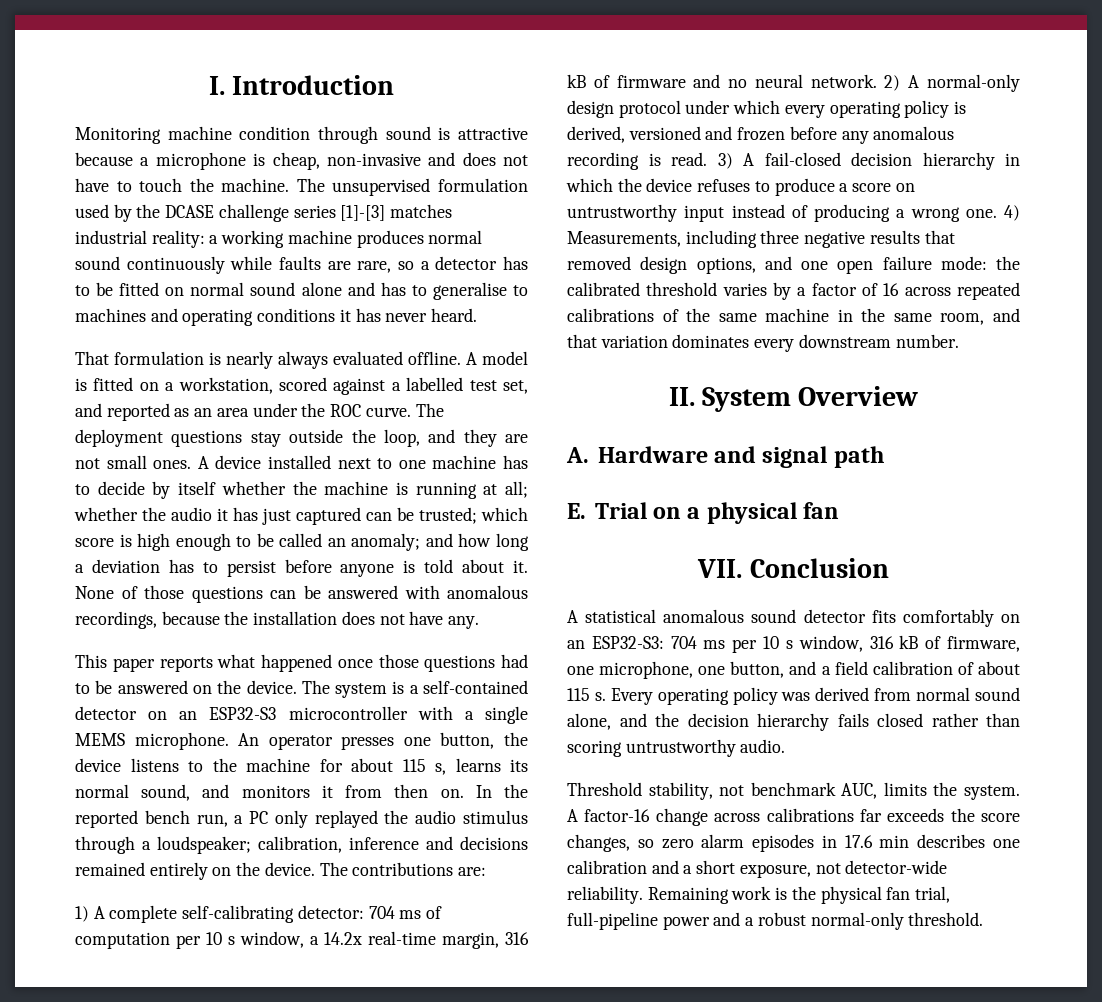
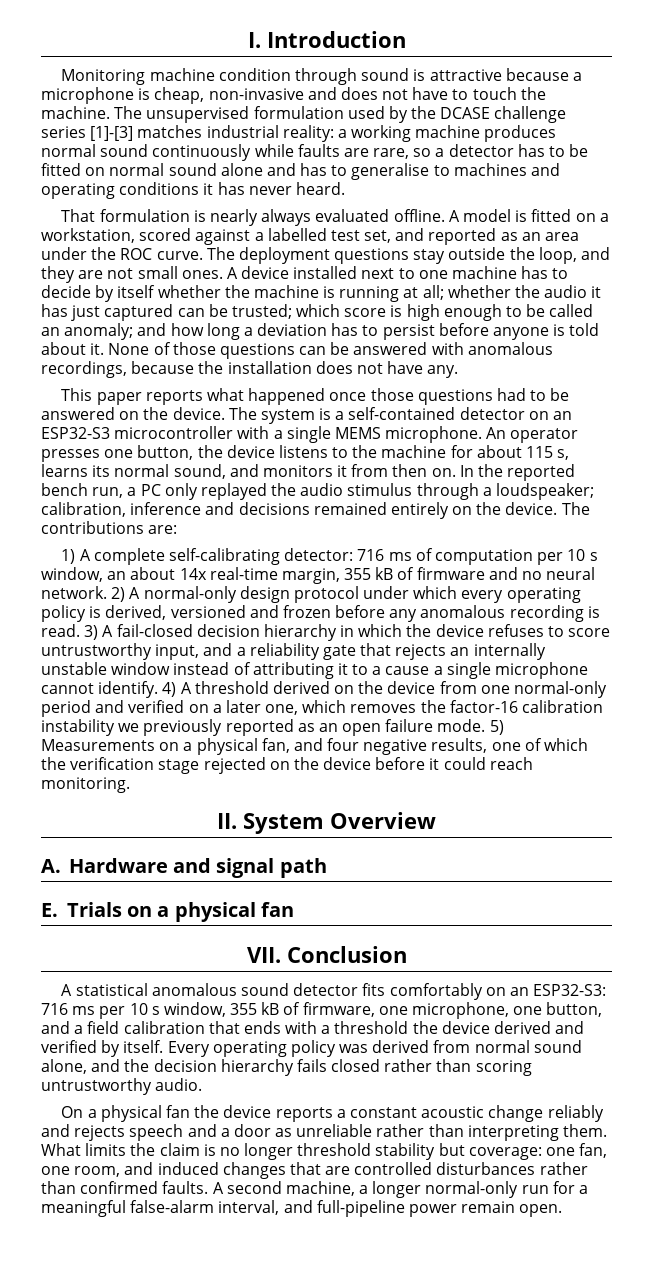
- 1) A complete self-calibrating detector: 704 ms of computation per 10 s window, a 14.2x real-time margin, 316 kB of firmware and no neural network.
+ 1) A complete self-calibrating detector: 716 ms of computation per 10 s window, an about 14x real-time margin, 355 kB of firmware and no neural network.
- 3) A fail-closed decision hierarchy in which the device refuses to produce a score on untrustworthy input instead of producing a wrong one. 4) Measurements, including three negative results that removed design options, and one open failure mode: the calibrated threshold varies by a factor of 16 across repeated calibrations of the same machine in the same room, and that variation dominates every downstream number.
+ 3) A fail-closed decision hierarchy in which the device refuses to score untrustworthy input, and a reliability gate that rejects an internally unstable window instead of attributing it to a cause a single microphone cannot identify. 4) A threshold derived on the device from one normal-only period and verified on a later one, which removes the factor-16 calibration instability we previously reported as an open failure mode. 5) Measurements on a physical fan, and four negative results, one of which the verification stage rejected on the device before it could reach monitoring.
- E. Trial on a physical fan
+ E. Trials on a physical fan
- A statistical anomalous sound detector fits comfortably on an ESP32-S3: 704 ms per 10 s window, 316 kB of firmware, one microphone, one button, and a field calibration of about 115 s.
+ A statistical anomalous sound detector fits comfortably on an ESP32-S3: 716 ms per 10 s window, 355 kB of firmware, one microphone, one button, and a field calibration that ends with a threshold the device derived and verified by itself.
- Threshold stability, not benchmark AUC, limits the system. A factor-16 change across calibrations far exceeds the score changes, so zero alarm episodes in 17.6 min describes one calibration and a short exposure, not detector-wide reliability. Remaining work is the physical fan trial, full-pipeline power and a robust normal-only threshold.
+ On a physical fan the device reports a constant acoustic change reliably and rejects speech and a door as unreliable rather than interpreting them. What limits the claim is no longer threshold stability but coverage: one fan, one room, and induced changes that are controlled disturbances rather than confirmed faults. A second machine, a longer normal-only run for a meaningful false-alarm interval, and full-pipeline power remain open.

